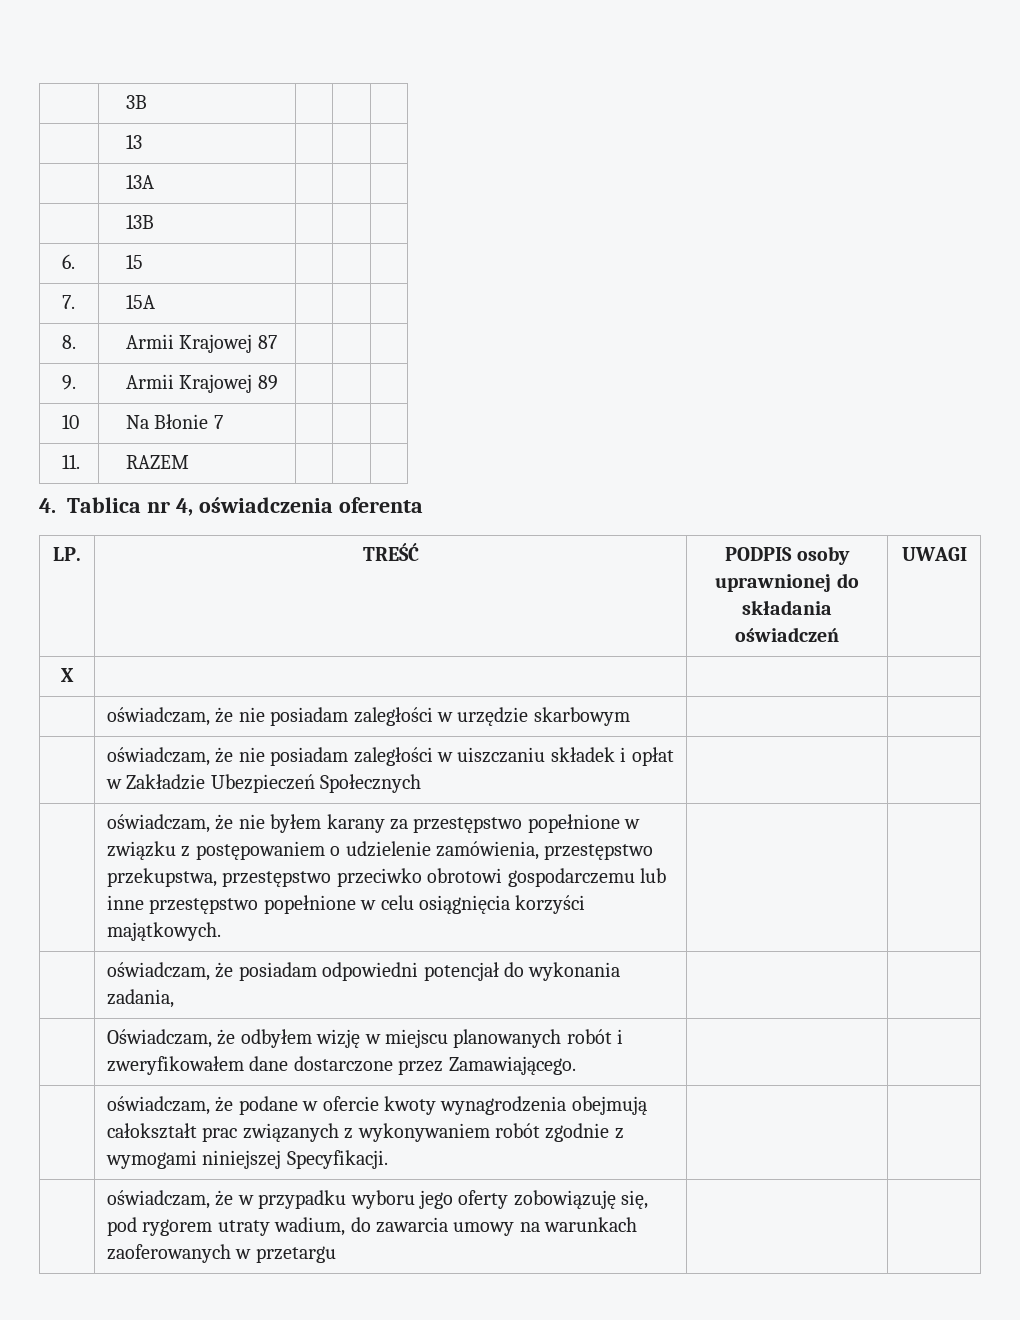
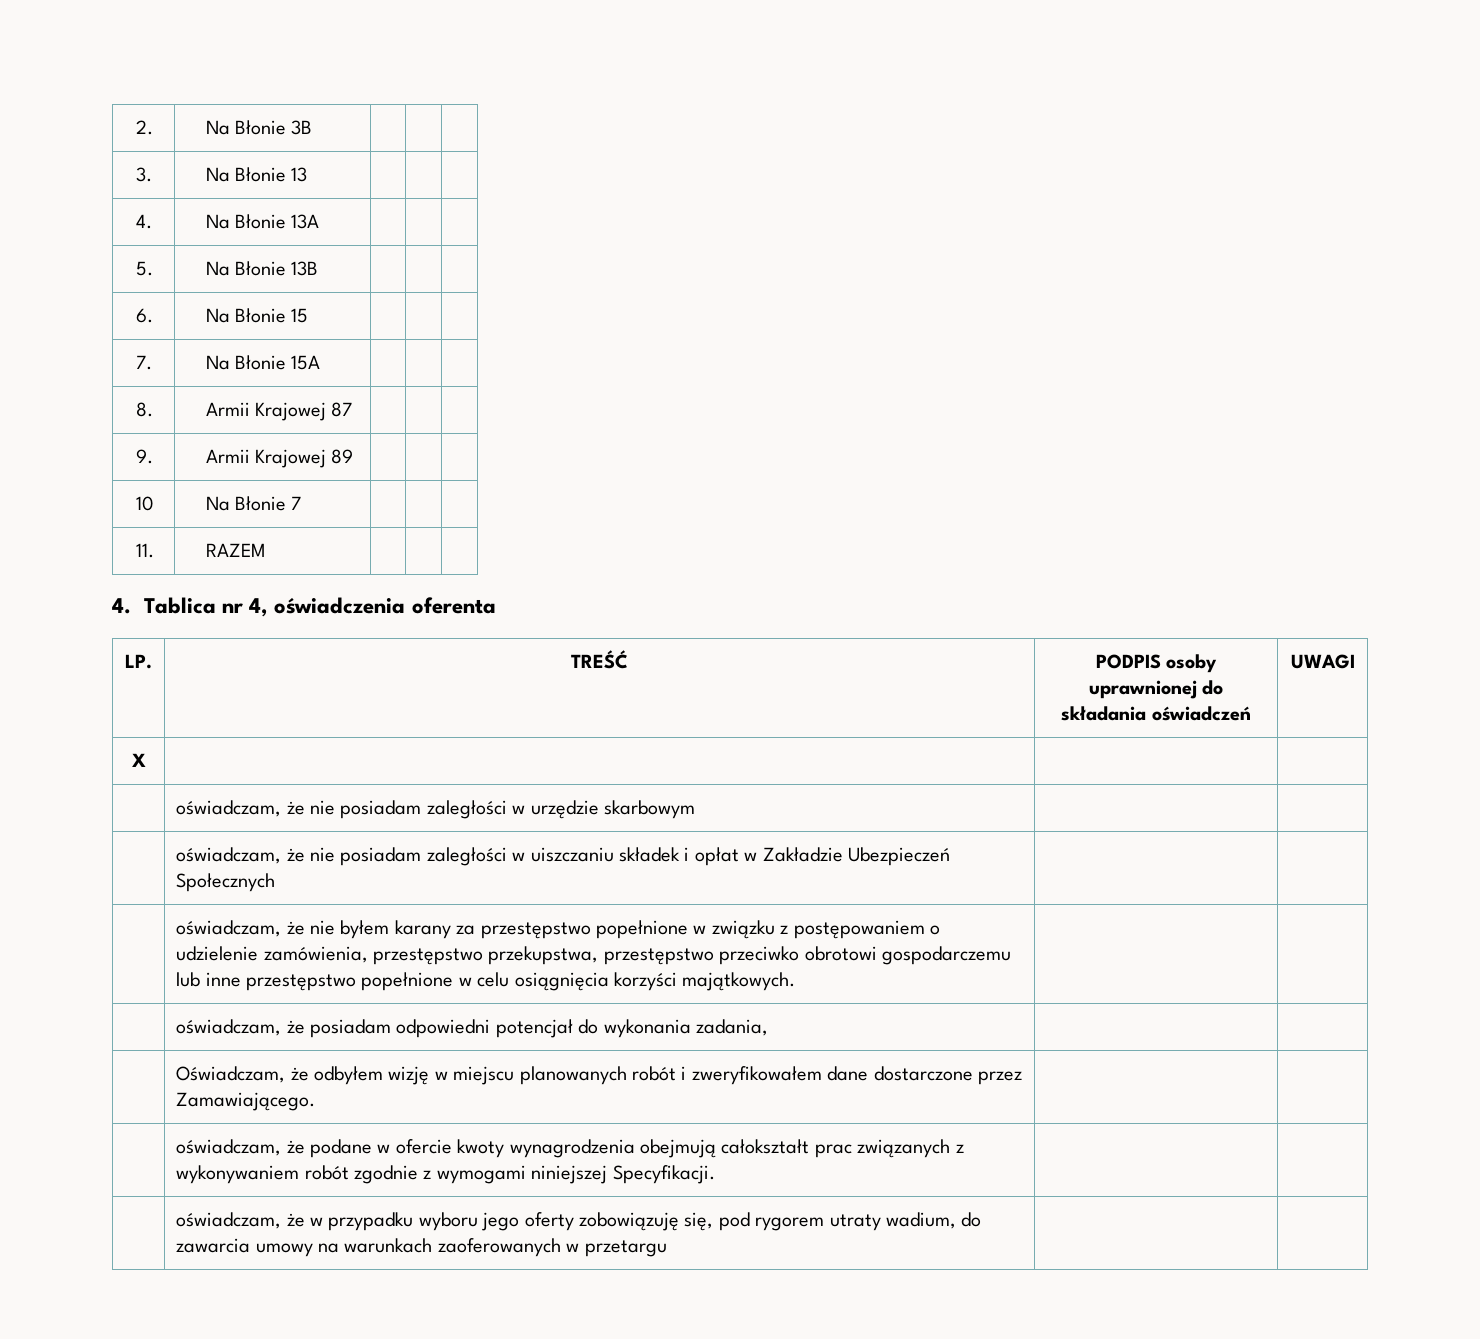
- | 3B | | |
- | 13 | | |
- | 13A | | |
- | 13B | | |
+ 2. | Na Błonie 3B | | |
+ 3. | Na Błonie 13 | | |
+ 4. | Na Błonie 13A | | |
+ 5. | Na Błonie 13B | | |
- 6. | 15 | | |
+ 6. | Na Błonie 15 | | |
- 7. | 15A | | |
+ 7. | Na Błonie 15A | | |

